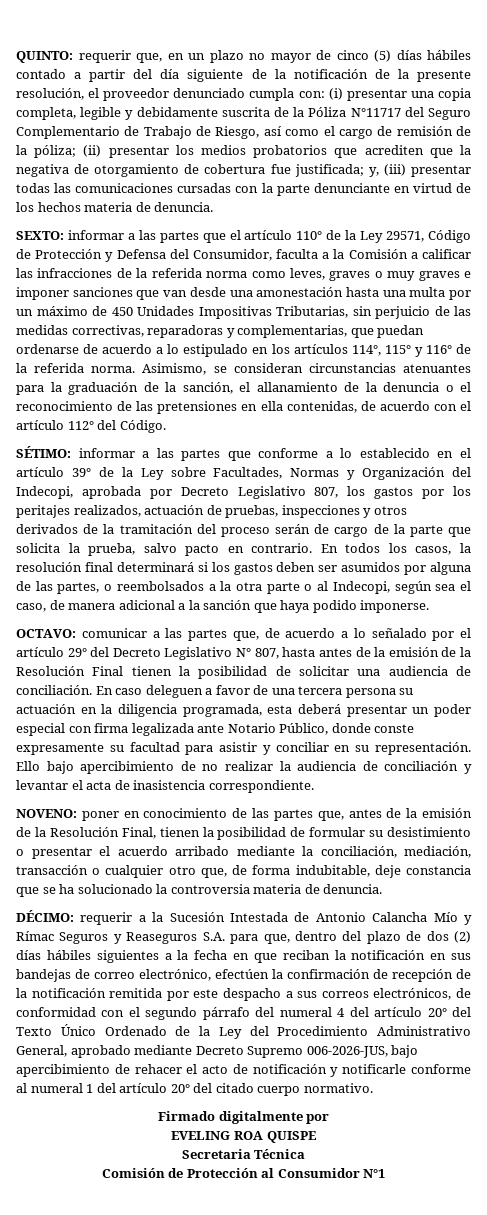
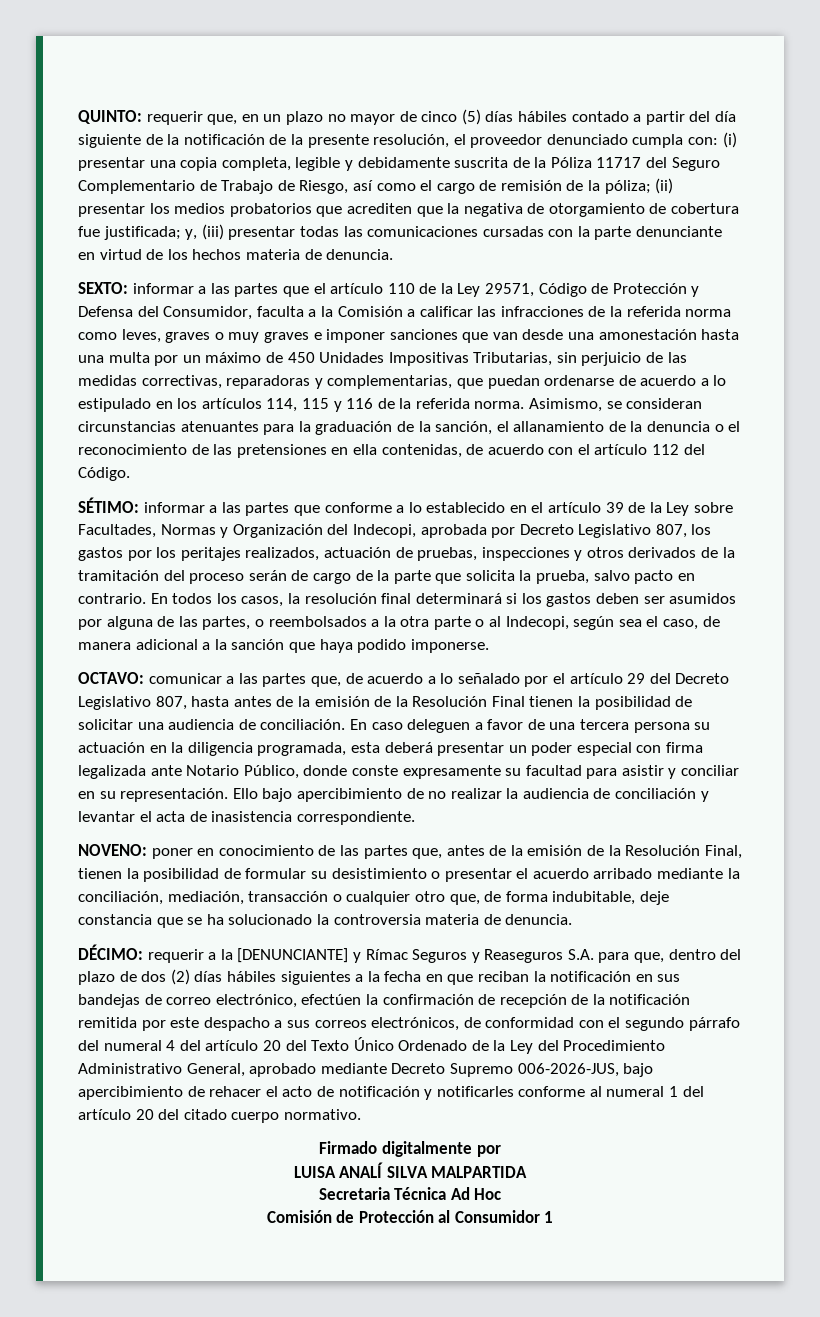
- (i) presentar una copia completa, legible y debidamente suscrita de la Póliza N°11717 del Seguro Complementario de Trabajo de Riesgo, así como el cargo de remisión de la póliza;
+ (i) presentar una copia completa, legible y debidamente suscrita de la Póliza 11717 del Seguro Complementario de Trabajo de Riesgo, así como el cargo de remisión de la póliza;
- informar a las partes que el artículo 110° de la Ley 29571, Código de Protección y Defensa del Consumidor, faculta a la Comisión a calificar las infracciones de la referida norma como leves, graves o muy graves e imponer sanciones que van desde una amonestación hasta una multa por un máximo de 450 Unidades Impositivas Tributarias, sin perjuicio de las medidas correctivas, reparadoras y complementarias, que puedan ordenarse de acuerdo a lo estipulado en los artículos 114°, 115° y 116° de la referida norma.
+ informar a las partes que el artículo 110 de la Ley 29571, Código de Protección y Defensa del Consumidor, faculta a la Comisión a calificar las infracciones de la referida norma como leves, graves o muy graves e imponer sanciones que van desde una amonestación hasta una multa por un máximo de 450 Unidades Impositivas Tributarias, sin perjuicio de las medidas correctivas, reparadoras y complementarias, que puedan ordenarse de acuerdo a lo estipulado en los artículos 114, 115 y 116 de la referida norma.
- Asimismo, se consideran circunstancias atenuantes para la graduación de la sanción, el allanamiento de la denuncia o el reconocimiento de las pretensiones en ella contenidas, de acuerdo con el artículo 112° del Código.
+ Asimismo, se consideran circunstancias atenuantes para la graduación de la sanción, el allanamiento de la denuncia o el reconocimiento de las pretensiones en ella contenidas, de acuerdo con el artículo 112 del Código.
- SÉTIMO: informar a las partes que conforme a lo establecido en el artículo 39° de la Ley sobre Facultades, Normas y Organización del Indecopi, aprobada por Decreto Legislativo 807, los gastos por los peritajes realizados, actuación de pruebas, inspecciones y otros derivados de la tramitación del proceso serán de cargo de la parte que solicita la prueba, salvo pacto en contrario.
+ SÉTIMO: informar a las partes que conforme a lo establecido en el artículo 39 de la Ley sobre Facultades, Normas y Organización del Indecopi, aprobada por Decreto Legislativo 807, los gastos por los peritajes realizados, actuación de pruebas, inspecciones y otros derivados de la tramitación del proceso serán de cargo de la parte que solicita la prueba, salvo pacto en contrario.
- OCTAVO: comunicar a las partes que, de acuerdo a lo señalado por el artículo 29° del Decreto Legislativo N° 807, hasta antes de la emisión de la Resolución Final tienen la posibilidad de solicitar una audiencia de conciliación.
+ OCTAVO: comunicar a las partes que, de acuerdo a lo señalado por el artículo 29 del Decreto Legislativo 807, hasta antes de la emisión de la Resolución Final tienen la posibilidad de solicitar una audiencia de conciliación.
- requerir a la Sucesión Intestada de Antonio Calancha Mío y Rímac Seguros y Reaseguros S.A. para que, dentro del plazo de dos (2) días hábiles siguientes a la fecha en que reciban la notificación en sus bandejas de correo electrónico, efectúen la confirmación de recepción de la notificación remitida por este despacho a sus correos electrónicos, de conformidad con el segundo párrafo del numeral 4 del artículo 20° del Texto Único Ordenado de la Ley del Procedimiento Administrativo General, aprobado mediante Decreto Supremo 006-2026-JUS, bajo apercibimiento de rehacer el acto de notificación y notificarle conforme al numeral 1 del artículo 20° del citado cuerpo normativo.
+ requerir a la [DENUNCIANTE] y Rímac Seguros y Reaseguros S.A. para que, dentro del plazo de dos (2) días hábiles siguientes a la fecha en que reciban la notificación en sus bandejas de correo electrónico, efectúen la confirmación de recepción de la notificación remitida por este despacho a sus correos electrónicos, de conformidad con el segundo párrafo del numeral 4 del artículo 20 del Texto Único Ordenado de la Ley del Procedimiento Administrativo General, aprobado mediante Decreto Supremo 006-2026-JUS, bajo apercibimiento de rehacer el acto de notificación y notificarles conforme al numeral 1 del artículo 20 del citado cuerpo normativo.
- EVELING ROA QUISPE
+ LUISA ANALÍ SILVA MALPARTIDA
- Secretaria Técnica
+ Secretaria Técnica Ad Hoc
- Comisión de Protección al Consumidor N°1
+ Comisión de Protección al Consumidor 1

